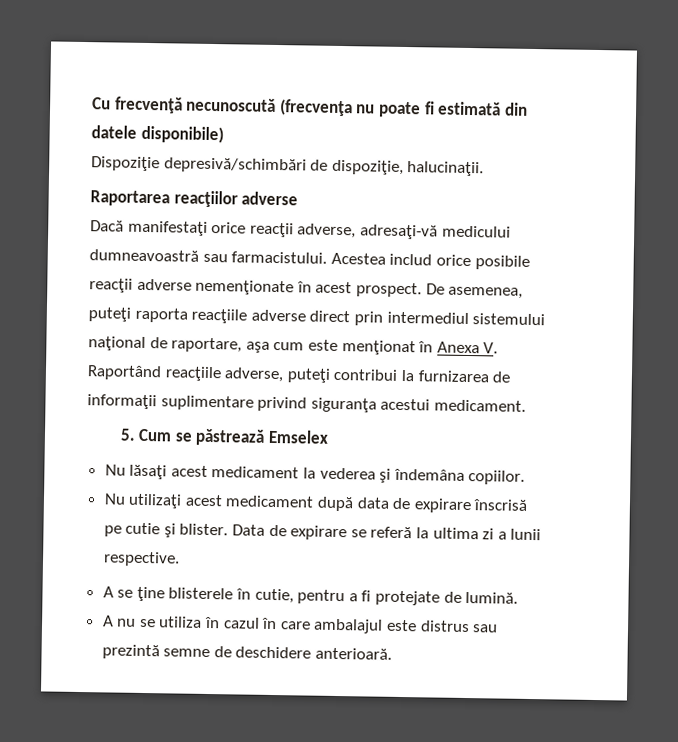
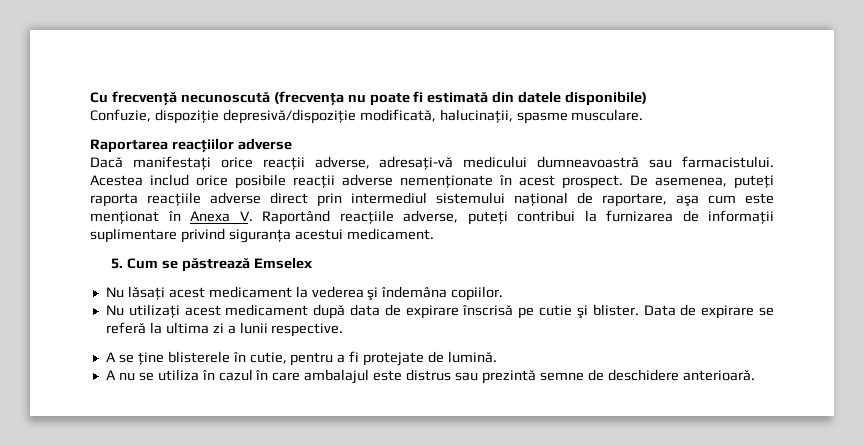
- Dispoziţie depresivă/schimbări de dispoziţie, halucinaţii.
+ Confuzie, dispoziţie depresivă/dispoziţie modificată, halucinaţii, spasme musculare.

